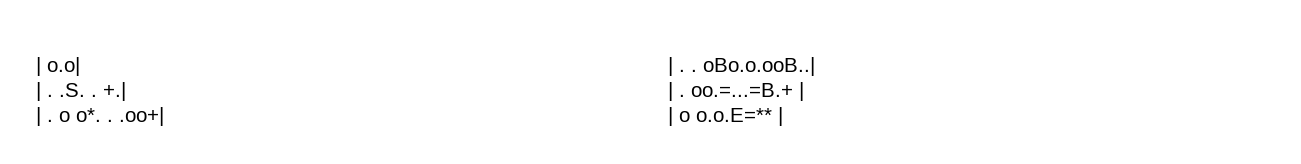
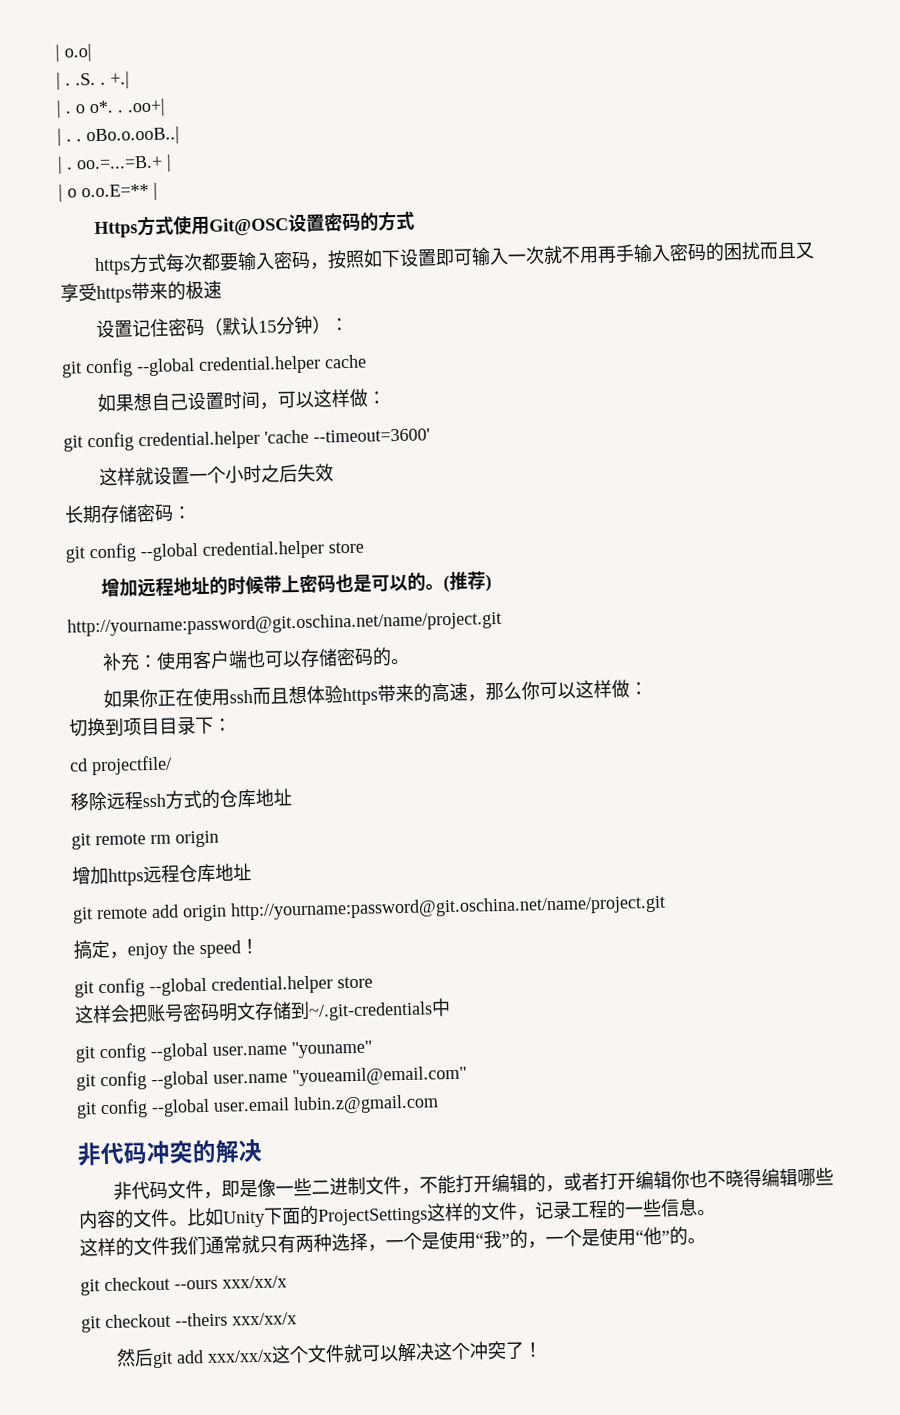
+ Https方式使用Git@OSC设置密码的方式
+ https方式每次都要输入密码，按照如下设置即可输入一次就不用再手输入密码的困扰而且又享受https带来的极速
+ 设置记住密码（默认15分钟）：
+ git config --global credential.helper cache
+ 如果想自己设置时间，可以这样做：
+ git config credential.helper 'cache --timeout=3600'
+ 这样就设置一个小时之后失效
+ 长期存储密码：
+ git config --global credential.helper store
+ 增加远程地址的时候带上密码也是可以的。(推荐)
+ http://yourname:password@git.oschina.net/name/project.git
+ 补充：使用客户端也可以存储密码的。
+ 如果你正在使用ssh而且想体验https带来的高速，那么你可以这样做：
+ 切换到项目目录下：
+ cd projectfile/
+ 移除远程ssh方式的仓库地址
+ git remote rm origin
+ 增加https远程仓库地址
+ git remote add origin http://yourname:password@git.oschina.net/name/project.git
+ 搞定，enjoy the speed！
+ git config --global credential.helper store
+ 这样会把账号密码明文存储到~/.git-credentials中
+ git config --global user.name "youname"
+ git config --global user.name "youeamil@email.com"
+ git config --global user.email lubin.z@gmail.com
+ 非代码冲突的解决
+ 非代码文件，即是像一些二进制文件，不能打开编辑的，或者打开编辑你也不晓得编辑哪些内容的文件。比如Unity下面的ProjectSettings这样的文件，记录工程的一些信息。
+ 这样的文件我们通常就只有两种选择，一个是使用“我”的，一个是使用“他”的。
+ git checkout --ours xxx/xx/x
+ git checkout --theirs xxx/xx/x
+ 然后git add xxx/xx/x这个文件就可以解决这个冲突了！

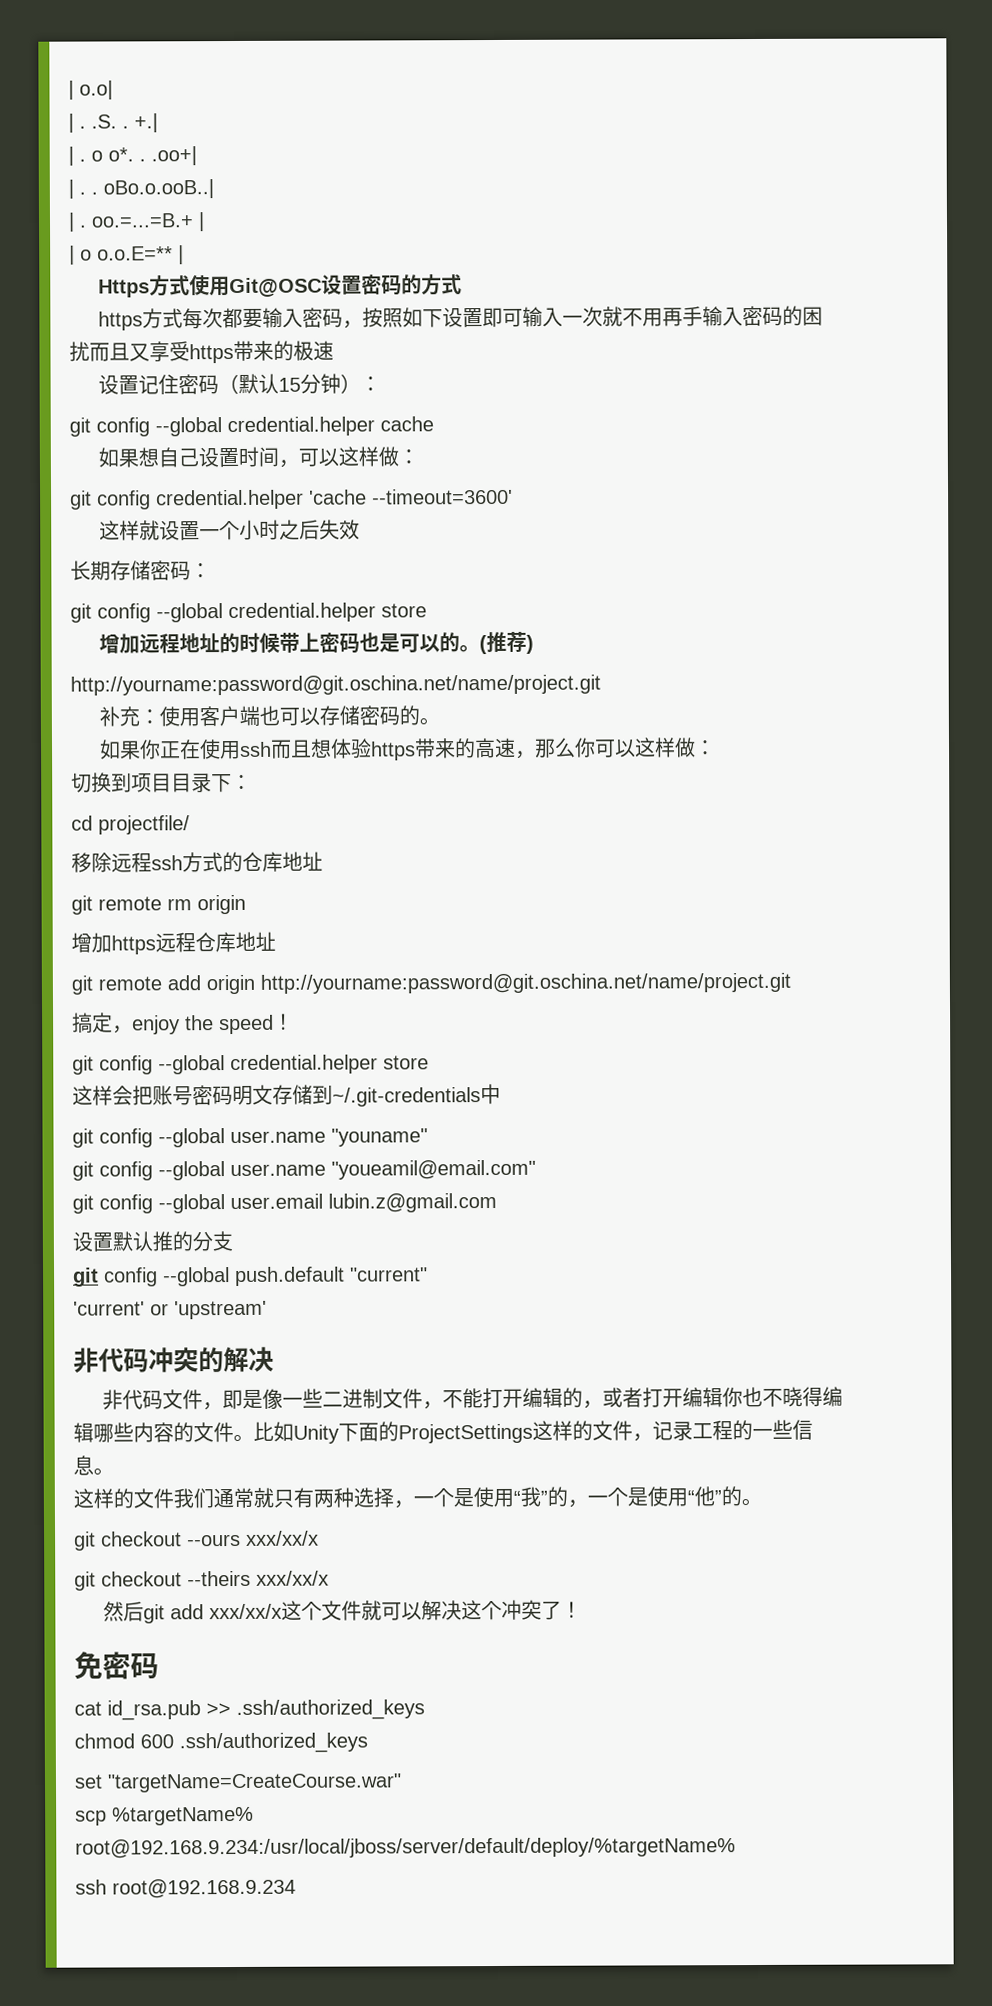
+ 设置默认推的分支
+ git config --global push.default "current"
+ 'current' or 'upstream'
+ 免密码
+ cat id_rsa.pub >> .ssh/authorized_keys
+ chmod 600 .ssh/authorized_keys
+ set "targetName=CreateCourse.war"
+ scp %targetName% root@192.168.9.234:/usr/local/jboss/server/default/deploy/%targetName%
+ ssh root@192.168.9.234

